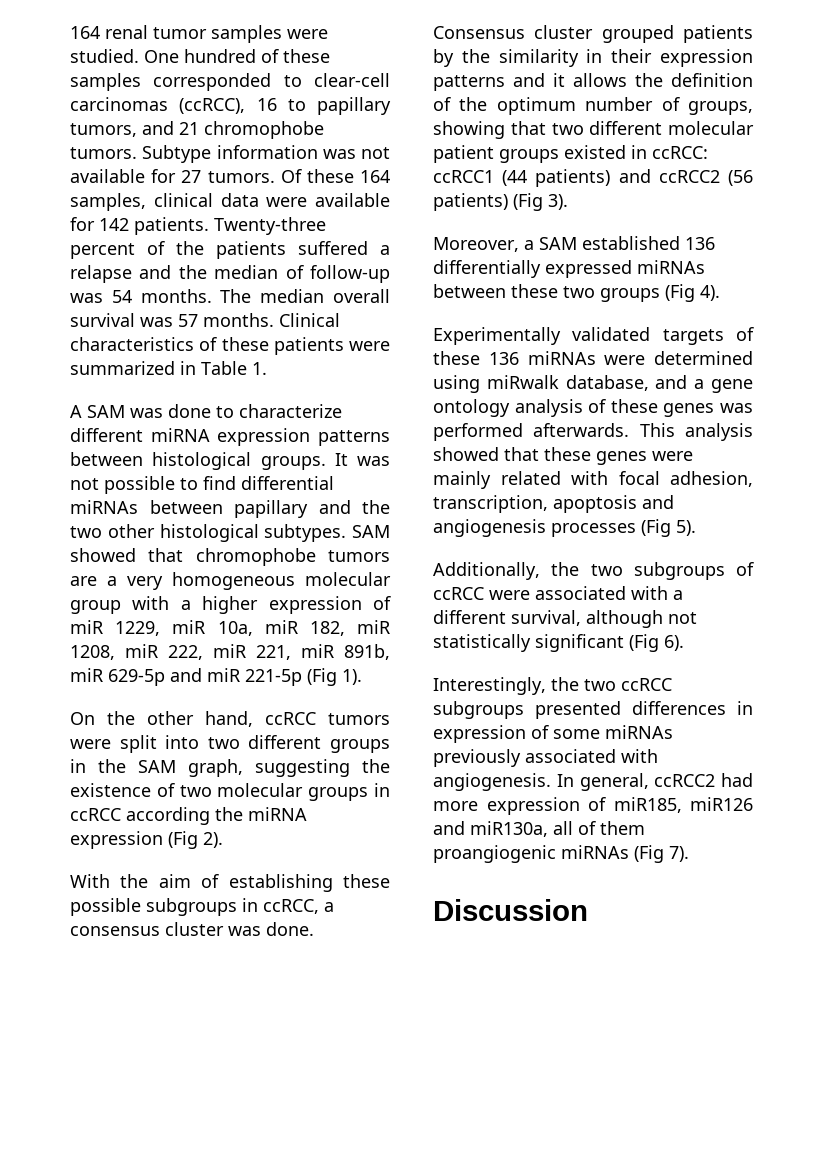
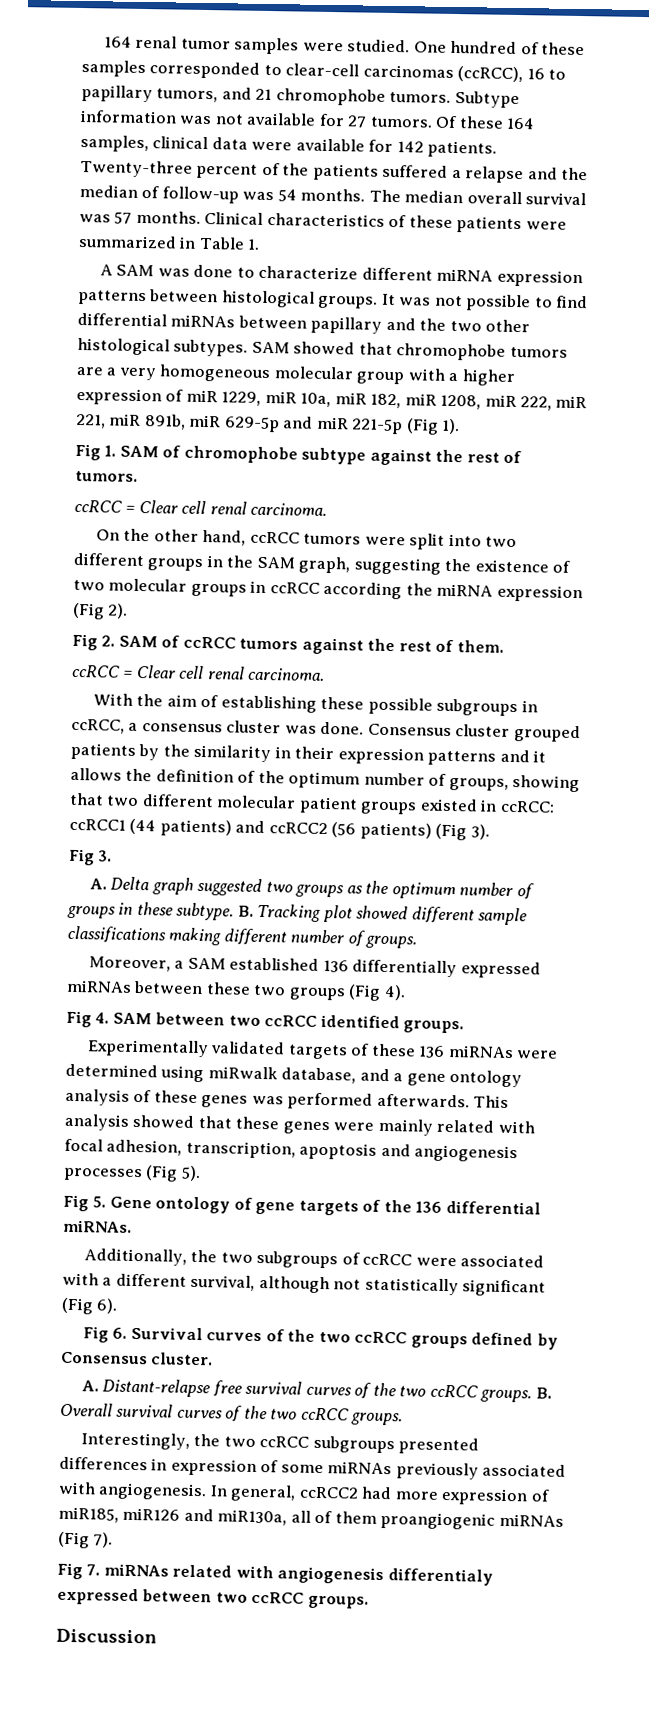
+ Fig 1. SAM of chromophobe subtype against the rest of tumors.
+ ccRCC = Clear cell renal carcinoma.
+ Fig 2. SAM of ccRCC tumors against the rest of them.
+ ccRCC = Clear cell renal carcinoma.
+ Fig 3.
+ A. Delta graph suggested two groups as the optimum number of groups in these subtype. B. Tracking plot showed different sample classifications making different number of groups.
+ Fig 4. SAM between two ccRCC identified groups.
+ Fig 5. Gene ontology of gene targets of the 136 differential miRNAs.
+ Fig 6. Survival curves of the two ccRCC groups defined by Consensus cluster.
+ A. Distant-relapse free survival curves of the two ccRCC groups. B. Overall survival curves of the two ccRCC groups.
+ Fig 7. miRNAs related with angiogenesis differentialy expressed between two ccRCC groups.

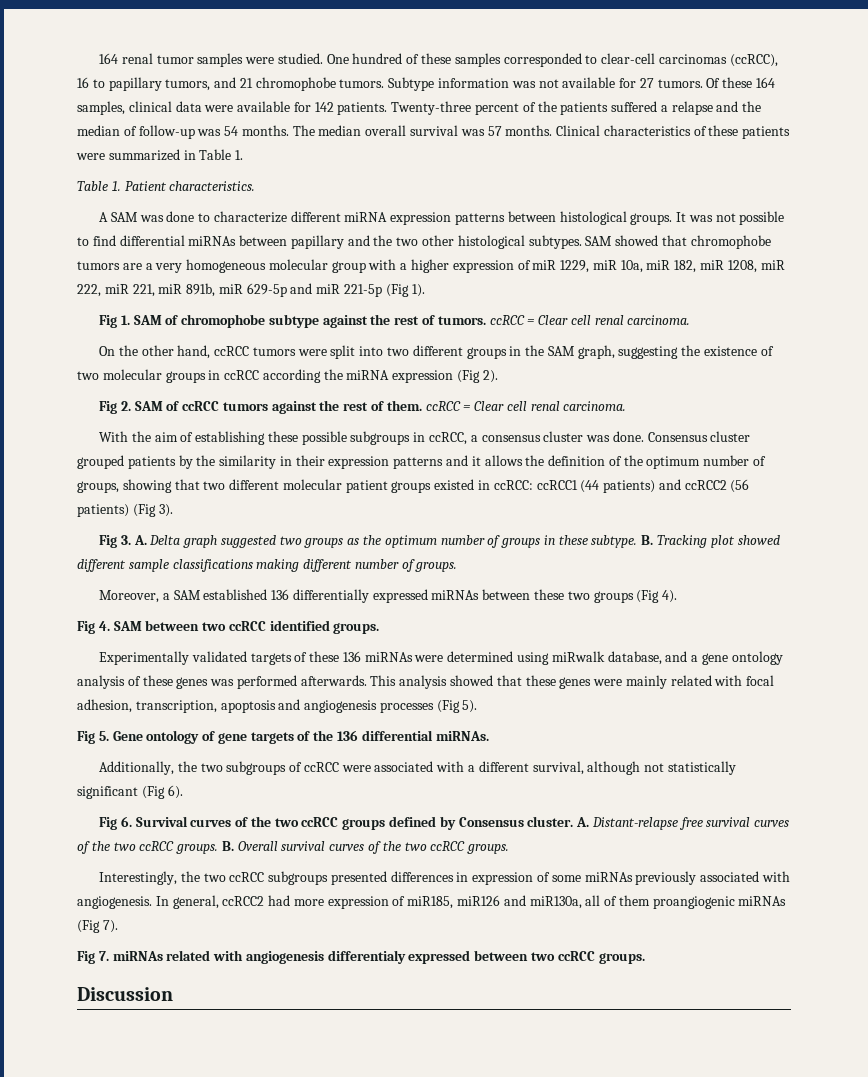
+ Table 1. Patient characteristics.
- Fig 1. SAM of chromophobe subtype against the rest of tumors.
- ccRCC = Clear cell renal carcinoma.
+ Fig 1. SAM of chromophobe subtype against the rest of tumors. ccRCC = Clear cell renal carcinoma.
- Fig 2. SAM of ccRCC tumors against the rest of them.
- ccRCC = Clear cell renal carcinoma.
+ Fig 2. SAM of ccRCC tumors against the rest of them. ccRCC = Clear cell renal carcinoma.
- Fig 3.
- A. Delta graph suggested two groups as the optimum number of groups in these subtype.
+ Fig 3. A. Delta graph suggested two groups as the optimum number of groups in these subtype.
- Fig 6. Survival curves of the two ccRCC groups defined by Consensus cluster.
- A. Distant-relapse free survival curves of the two ccRCC groups.
+ Fig 6. Survival curves of the two ccRCC groups defined by Consensus cluster. A. Distant-relapse free survival curves of the two ccRCC groups.

